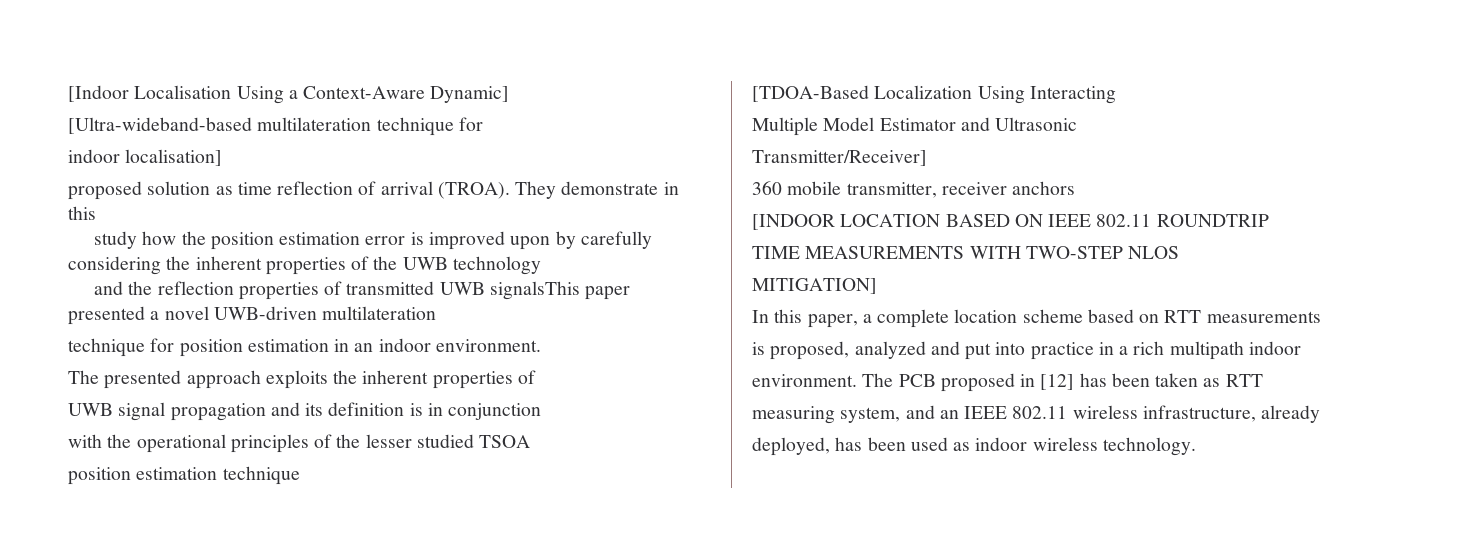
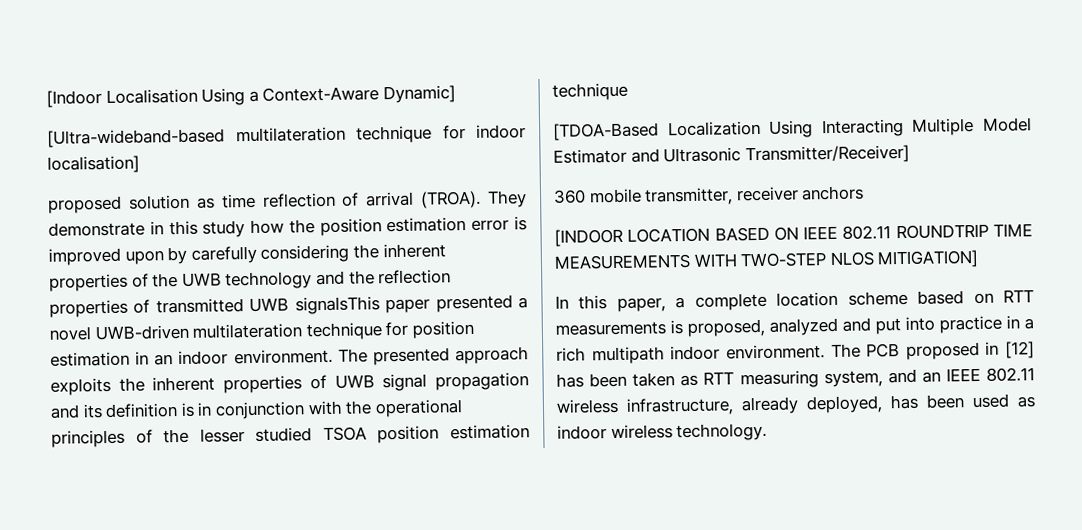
- [Ultra-wideband-based multilateration technique for
- indoor localisation]
+ [Ultra-wideband-based multilateration technique for indoor localisation]
- They demonstrate in this
- study how the position estimation error is improved upon by carefully considering the inherent properties of the UWB technology
- and the reflection properties of transmitted UWB signalsThis paper presented a novel UWB-driven multilateration
- technique for position estimation in an indoor environment.
- The presented approach exploits the inherent properties of
- UWB signal propagation and its definition is in conjunction
- with the operational principles of the lesser studied TSOA
- position estimation technique
+ They demonstrate in this study how the position estimation error is improved upon by carefully considering the inherent properties of the UWB technology and the reflection properties of transmitted UWB signalsThis paper presented a novel UWB-driven multilateration technique for position estimation in an indoor environment. The presented approach exploits the inherent properties of UWB signal propagation and its definition is in conjunction with the operational principles of the lesser studied TSOA position estimation technique
- [TDOA-Based Localization Using Interacting
- Multiple Model Estimator and Ultrasonic
- Transmitter/Receiver]
+ [TDOA-Based Localization Using Interacting Multiple Model Estimator and Ultrasonic Transmitter/Receiver]
- [INDOOR LOCATION BASED ON IEEE 802.11 ROUNDTRIP
- TIME MEASUREMENTS WITH TWO-STEP NLOS
- MITIGATION]
+ [INDOOR LOCATION BASED ON IEEE 802.11 ROUNDTRIP TIME MEASUREMENTS WITH TWO-STEP NLOS MITIGATION]
- In this paper, a complete location scheme based on RTT measurements
- is proposed, analyzed and put into practice in a rich multipath indoor
- environment.
+ In this paper, a complete location scheme based on RTT measurements is proposed, analyzed and put into practice in a rich multipath indoor environment.
- The PCB proposed in [12] has been taken as RTT
- measuring system, and an IEEE 802.11 wireless infrastructure, already
- deployed, has been used as indoor wireless technology.
+ The PCB proposed in [12] has been taken as RTT measuring system, and an IEEE 802.11 wireless infrastructure, already deployed, has been used as indoor wireless technology.

